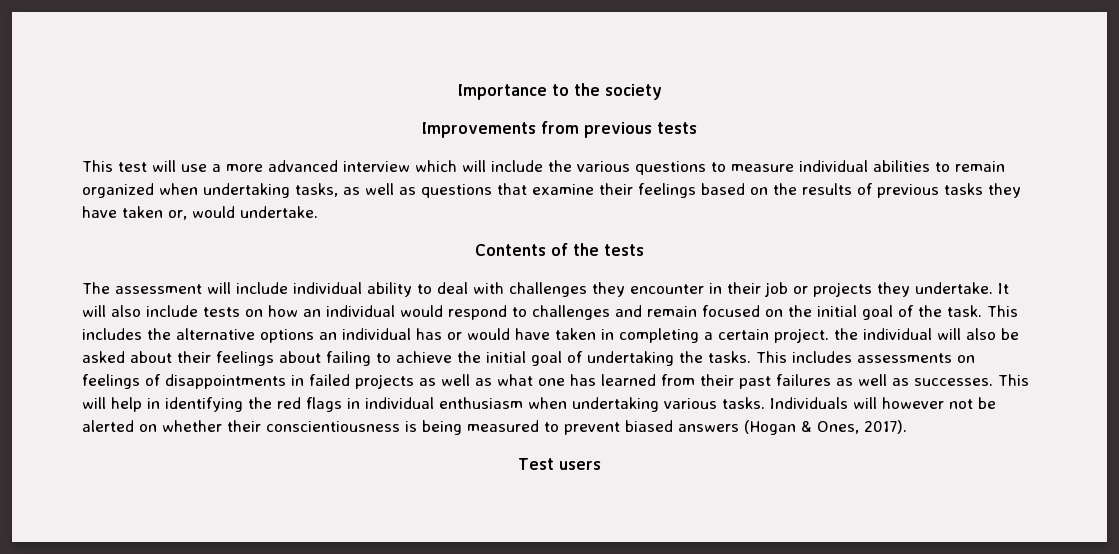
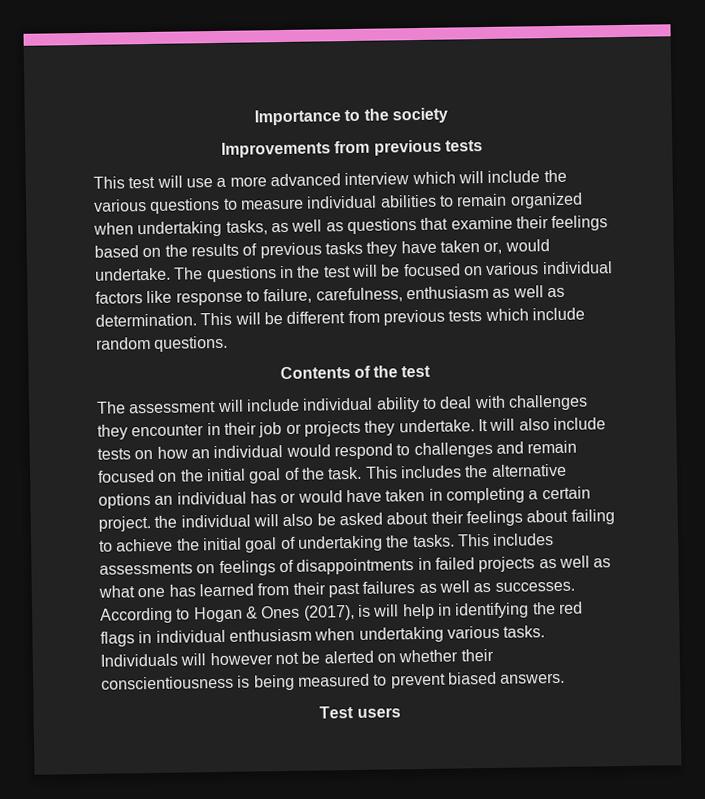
+ The questions in the test will be focused on various individual factors like response to failure, carefulness, enthusiasm as well as determination. This will be different from previous tests which include random questions.
- Contents of the tests
+ Contents of the test
- This will help in identifying the red flags in individual enthusiasm when undertaking various tasks.
+ According to Hogan & Ones (2017), is will help in identifying the red flags in individual enthusiasm when undertaking various tasks.
- Individuals will however not be alerted on whether their conscientiousness is being measured to prevent biased answers (Hogan & Ones, 2017).
+ Individuals will however not be alerted on whether their conscientiousness is being measured to prevent biased answers.

